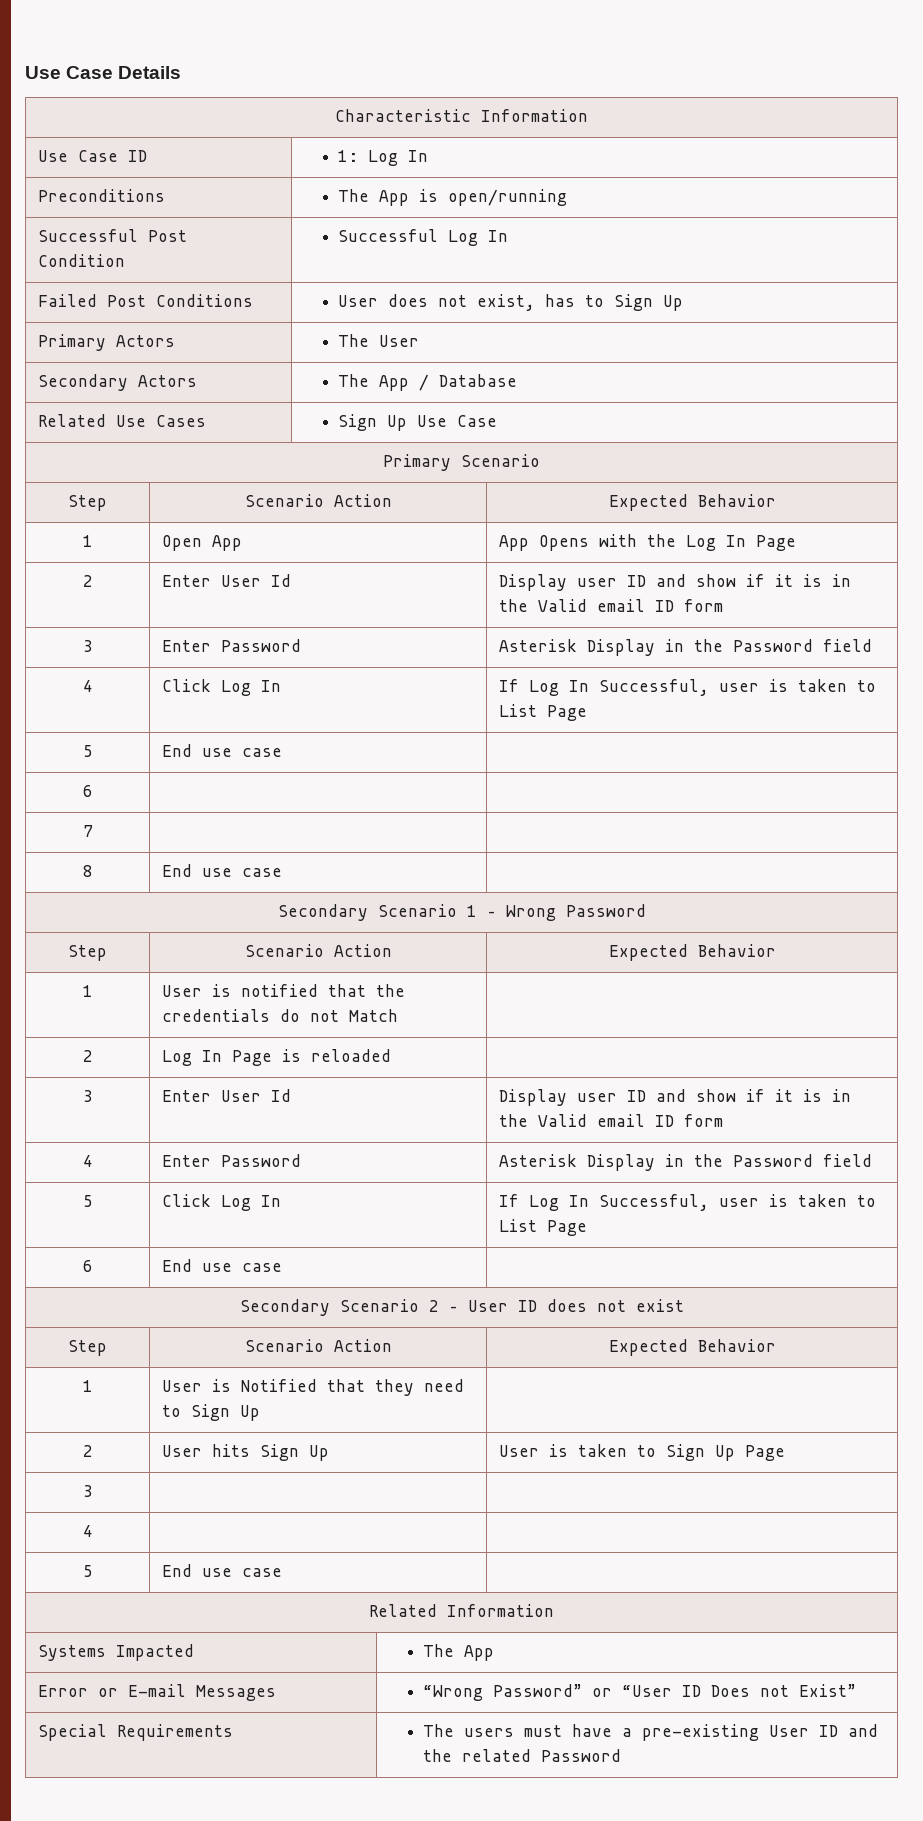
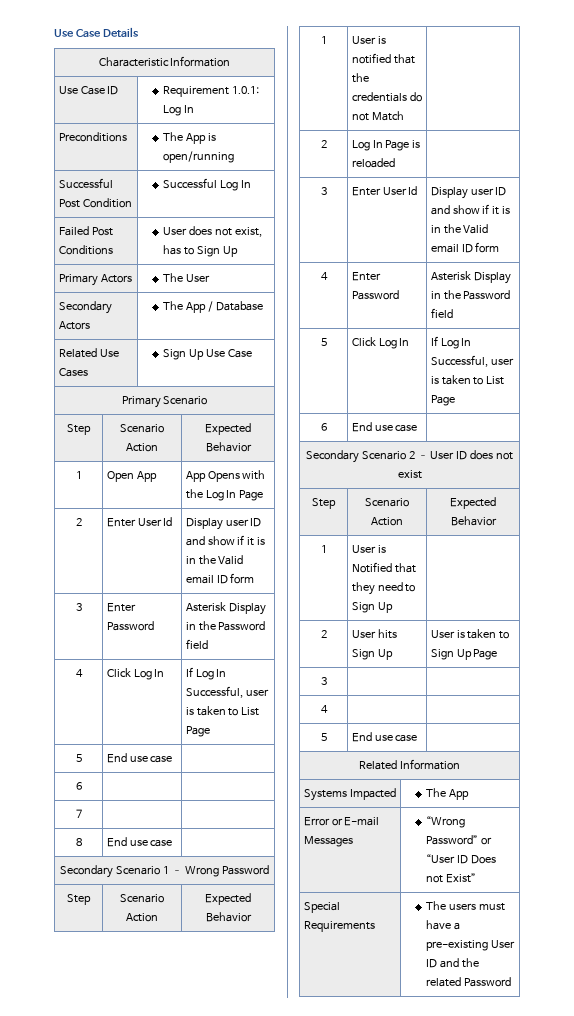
- Use Case ID | 1: Log In
+ Use Case ID | Requirement 1.0.1: Log In

